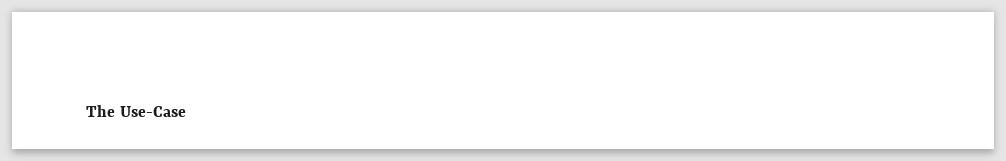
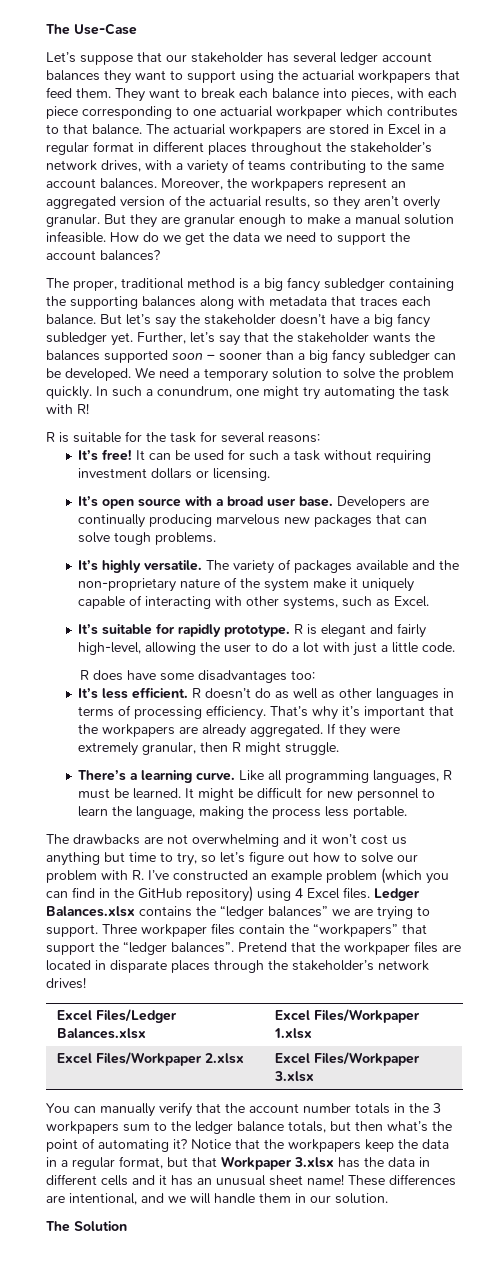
+ Let’s suppose that our stakeholder has several ledger account balances they want to support using the actuarial workpapers that feed them. They want to break each balance into pieces, with each piece corresponding to one actuarial workpaper which contributes to that balance. The actuarial workpapers are stored in Excel in a regular format in different places throughout the stakeholder’s network drives, with a variety of teams contributing to the same account balances. Moreover, the workpapers represent an aggregated version of the actuarial results, so they aren’t overly granular. But they are granular enough to make a manual solution infeasible. How do we get the data we need to support the account balances?
+ The proper, traditional method is a big fancy subledger containing the supporting balances along with metadata that traces each balance. But let’s say the stakeholder doesn’t have a big fancy subledger yet. Further, let’s say that the stakeholder wants the balances supported soon – sooner than a big fancy subledger can be developed. We need a temporary solution to solve the problem quickly. In such a conundrum, one might try automating the task with R!
+ R is suitable for the task for several reasons:
+ It’s free! It can be used for such a task without requiring investment dollars or licensing.
+ It’s open source with a broad user base. Developers are continually producing marvelous new packages that can solve tough problems.
+ It’s highly versatile. The variety of packages available and the non-proprietary nature of the system make it uniquely capable of interacting with other systems, such as Excel.
+ It’s suitable for rapidly prototype. R is elegant and fairly high-level, allowing the user to do a lot with just a little code.
+ R does have some disadvantages too:
+ It’s less efficient. R doesn’t do as well as other languages in terms of processing efficiency. That’s why it’s important that the workpapers are already aggregated. If they were extremely granular, then R might struggle.
+ There’s a learning curve. Like all programming languages, R must be learned. It might be difficult for new personnel to learn the language, making the process less portable.
+ The drawbacks are not overwhelming and it won’t cost us anything but time to try, so let’s figure out how to solve our problem with R. I’ve constructed an example problem (which you can find in the GitHub repository) using 4 Excel files. Ledger Balances.xlsx contains the “ledger balances” we are trying to support. Three workpaper files contain the “workpapers” that support the “ledger balances”. Pretend that the workpaper files are located in disparate places through the stakeholder’s network drives!
+ Excel Files/Ledger Balances.xlsx | Excel Files/Workpaper 1.xlsx
+ Excel Files/Workpaper 2.xlsx | Excel Files/Workpaper 3.xlsx
+ You can manually verify that the account number totals in the 3 workpapers sum to the ledger balance totals, but then what’s the point of automating it? Notice that the workpapers keep the data in a regular format, but that Workpaper 3.xlsx has the data in different cells and it has an unusual sheet name! These differences are intentional, and we will handle them in our solution.
+ The Solution

